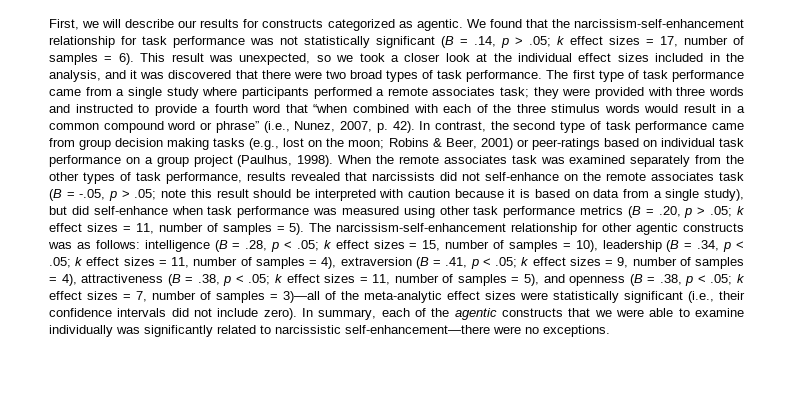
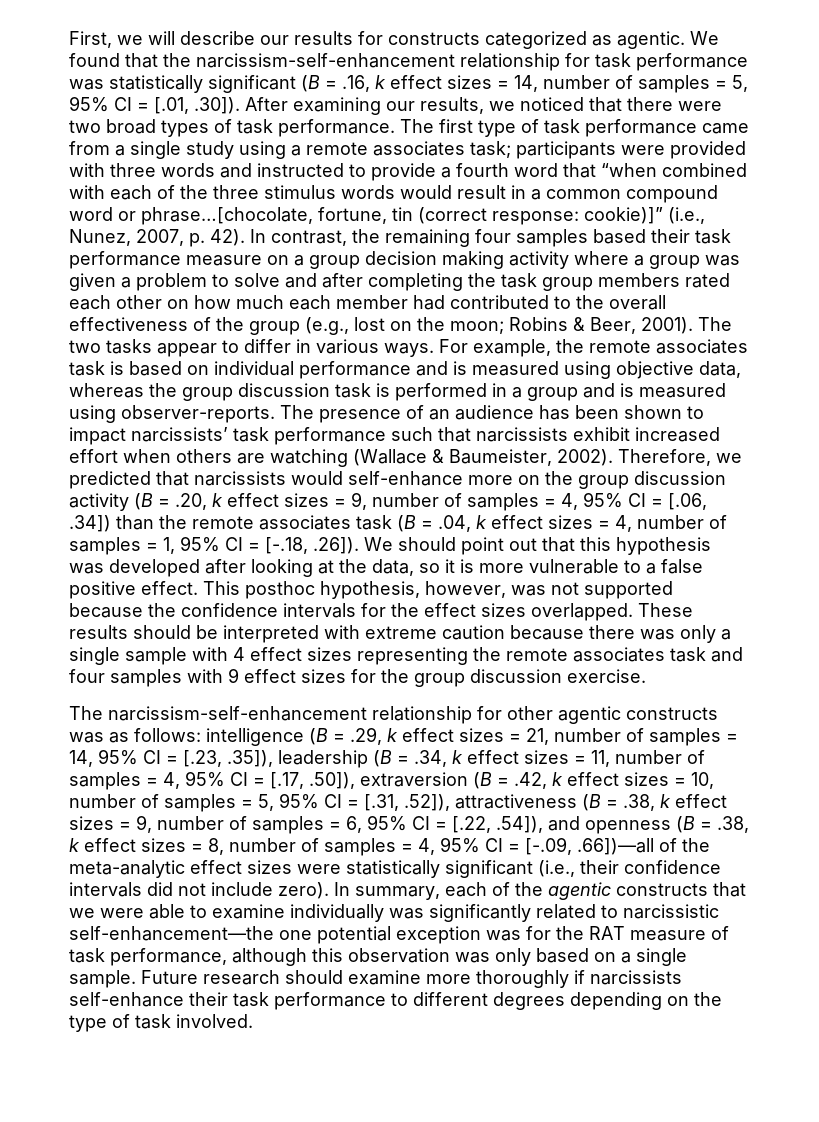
- We found that the narcissism-self-enhancement relationship for task performance was not statistically significant (B = .14, p > .05; k effect sizes = 17, number of samples = 6). This result was unexpected, so we took a closer look at the individual effect sizes included in the analysis, and it was discovered that there were two broad types of task performance.
+ We found that the narcissism-self-enhancement relationship for task performance was statistically significant (B = .16, k effect sizes = 14, number of samples = 5, 95% CI = [.01, .30]). After examining our results, we noticed that there were two broad types of task performance.
- The first type of task performance came from a single study where participants performed a remote associates task; they were provided with three words and instructed to provide a fourth word that “when combined with each of the three stimulus words would result in a common compound word or phrase” (i.e., Nunez, 2007, p. 42).
+ The first type of task performance came from a single study using a remote associates task; participants were provided with three words and instructed to provide a fourth word that “when combined with each of the three stimulus words would result in a common compound word or phrase…[chocolate, fortune, tin (correct response: cookie)]” (i.e., Nunez, 2007, p. 42).
- In contrast, the second type of task performance came from group decision making tasks (e.g., lost on the moon;
+ In contrast, the remaining four samples based their task performance measure on a group decision making activity where a group was given a problem to solve and after completing the task group members rated each other on how much each member had contributed to the overall effectiveness of the group (e.g., lost on the moon;
- Robins & Beer, 2001) or peer-ratings based on individual task performance on a group project (Paulhus, 1998). When the remote associates task was examined separately from the other types of task performance, results revealed that narcissists did not self-enhance on the remote associates task (B = -.05, p > .05; note this result should be interpreted with caution because it is based on data from a single study), but did self-enhance when task performance was measured using other task performance metrics (B = .20, p > .05; k effect sizes = 11, number of samples = 5). The narcissism-self-enhancement relationship for other agentic constructs was as follows:
+ Robins & Beer, 2001). The two tasks appear to differ in various ways. For example, the remote associates task is based on individual performance and is measured using objective data, whereas the group discussion task is performed in a group and is measured using observer-reports. The presence of an audience has been shown to impact narcissists’ task performance such that narcissists exhibit increased effort when others are watching (Wallace & Baumeister, 2002). Therefore, we predicted that narcissists would self-enhance more on the group discussion activity (B = .20, k effect sizes = 9, number of samples = 4, 95% CI = [.06, .34]) than the remote associates task (B = .04, k effect sizes = 4, number of samples = 1, 95% CI = [-.18, .26]). We should point out that this hypothesis was developed after looking at the data, so it is more vulnerable to a false positive effect. This posthoc hypothesis, however, was not supported because the confidence intervals for the effect sizes overlapped. These results should be interpreted with extreme caution because there was only a single sample with 4 effect sizes representing the remote associates task and four samples with 9 effect sizes for the group discussion exercise.
+ The narcissism-self-enhancement relationship for other agentic constructs was as follows:
- intelligence (B = .28, p < .05; k effect sizes = 15, number of samples = 10), leadership (B = .34, p < .05; k effect sizes = 11, number of samples = 4), extraversion (B = .41, p < .05; k effect sizes = 9, number of samples = 4), attractiveness (B = .38, p < .05; k effect sizes = 11, number of samples = 5), and openness (B = .38, p < .05; k effect sizes = 7, number of samples = 3)—all of the meta-analytic effect sizes were statistically significant (i.e., their confidence intervals did not include zero).
+ intelligence (B = .29, k effect sizes = 21, number of samples = 14, 95% CI = [.23, .35]), leadership (B = .34, k effect sizes = 11, number of samples = 4, 95% CI = [.17, .50]), extraversion (B = .42, k effect sizes = 10, number of samples = 5, 95% CI = [.31, .52]), attractiveness (B = .38, k effect sizes = 9, number of samples = 6, 95% CI = [.22, .54]), and openness (B = .38, k effect sizes = 8, number of samples = 4, 95% CI = [-.09, .66])—all of the meta-analytic effect sizes were statistically significant (i.e., their confidence intervals did not include zero).
- In summary, each of the agentic constructs that we were able to examine individually was significantly related to narcissistic self-enhancement—there were no exceptions.
+ In summary, each of the agentic constructs that we were able to examine individually was significantly related to narcissistic self-enhancement—the one potential exception was for the RAT measure of task performance, although this observation was only based on a single sample. Future research should examine more thoroughly if narcissists self-enhance their task performance to different degrees depending on the type of task involved.

